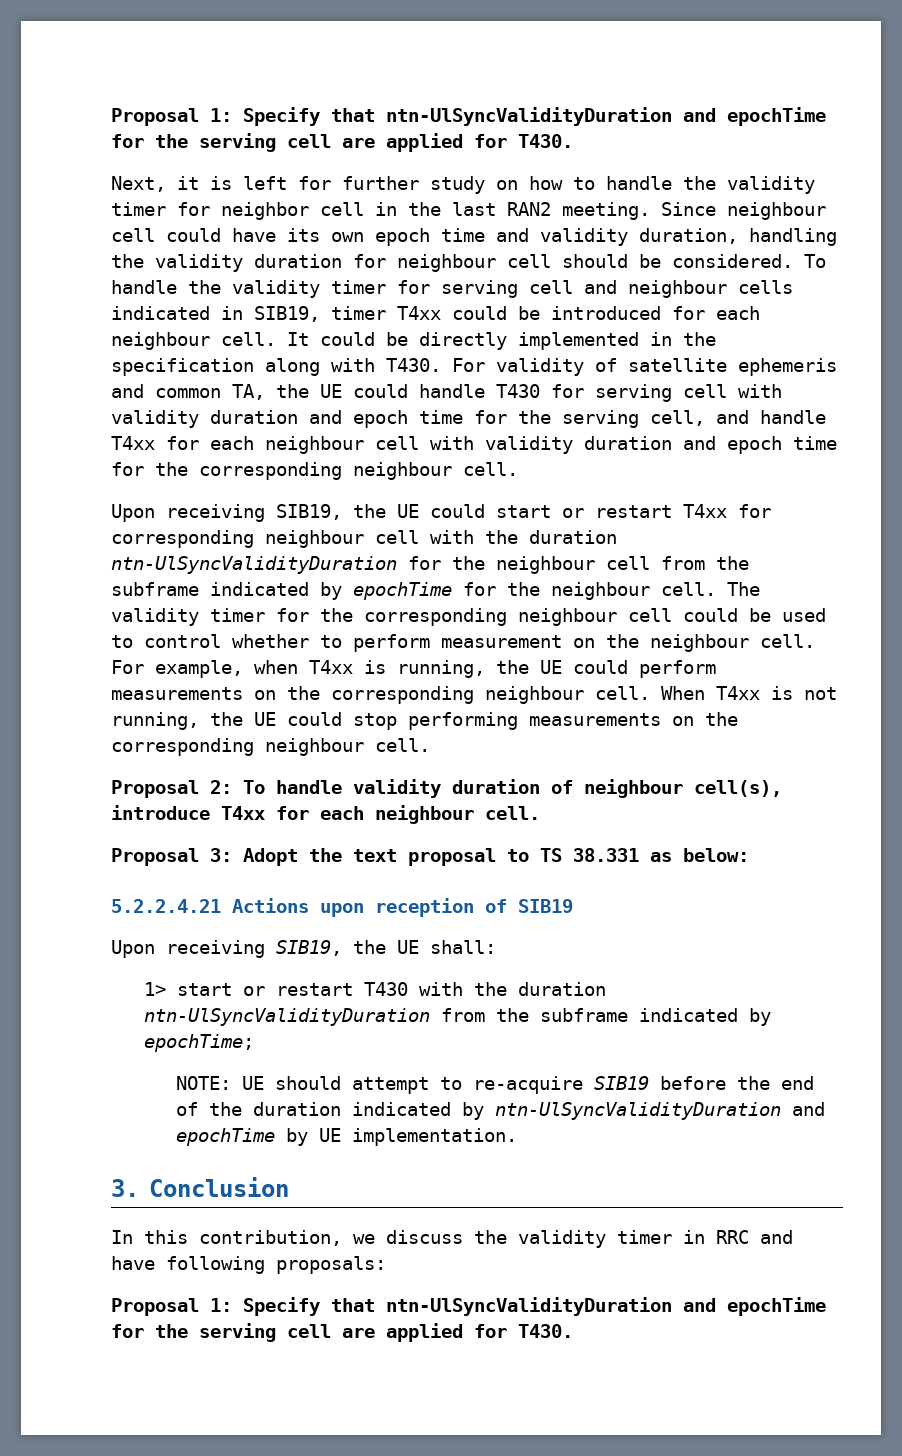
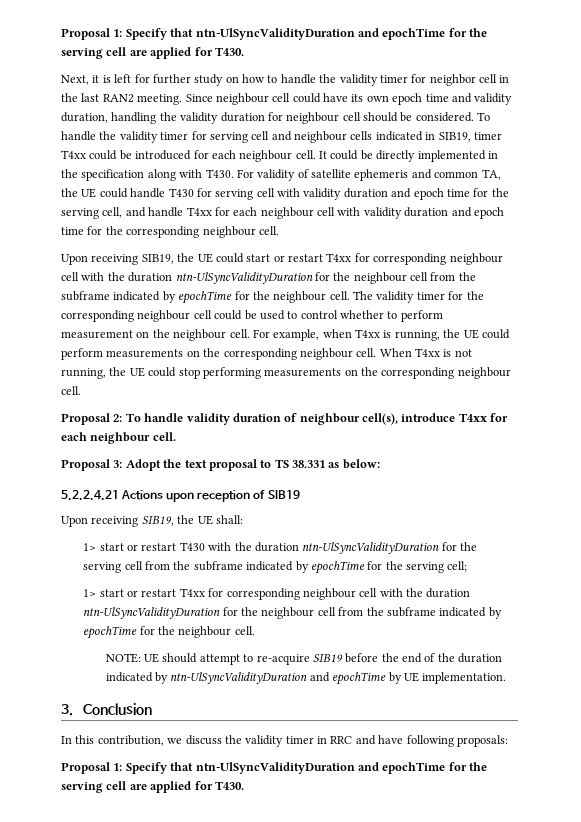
- 1> start or restart T430 with the duration ntn-UlSyncValidityDuration from the subframe indicated by epochTime;
+ 1> start or restart T430 with the duration ntn-UlSyncValidityDuration for the serving cell from the subframe indicated by epochTime for the serving cell;
+ 1> start or restart T4xx for corresponding neighbour cell with the duration ntn-UlSyncValidityDuration for the neighbour cell from the subframe indicated by epochTime for the neighbour cell.

